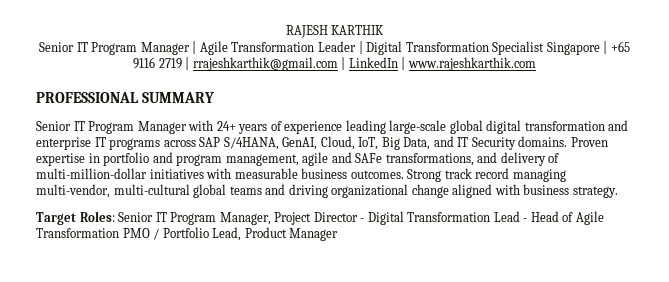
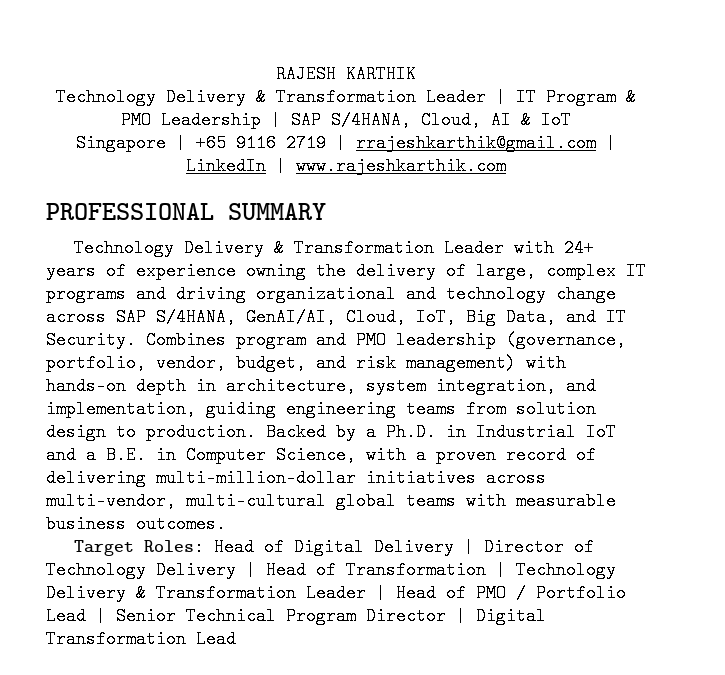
- Senior IT Program Manager | Agile Transformation Leader | Digital Transformation Specialist Singapore | +65 9116 2719 | rrajeshkarthik@gmail.com | LinkedIn | www.rajeshkarthik.com
+ Technology Delivery & Transformation Leader | IT Program & PMO Leadership | SAP S/4HANA, Cloud, AI & IoT
+ Singapore | +65 9116 2719 | rrajeshkarthik@gmail.com | LinkedIn | www.rajeshkarthik.com
- Senior IT Program Manager with 24+ years of experience leading large-scale global digital transformation and enterprise IT programs across SAP S/4HANA, GenAI, Cloud, IoT, Big Data, and IT Security domains. Proven expertise in portfolio and program management, agile and SAFe transformations, and delivery of multi-million-dollar initiatives with measurable business outcomes. Strong track record managing multi-vendor, multi-cultural global teams and driving organizational change aligned with business strategy.
- Target Roles: Senior IT Program Manager, Project Director - Digital Transformation Lead - Head of Agile Transformation PMO / Portfolio Lead, Product Manager
+ Technology Delivery & Transformation Leader with 24+ years of experience owning the delivery of large, complex IT programs and driving organizational and technology change across SAP S/4HANA, GenAI/AI, Cloud, IoT, Big Data, and IT Security. Combines program and PMO leadership (governance, portfolio, vendor, budget, and risk management) with hands-on depth in architecture, system integration, and implementation, guiding engineering teams from solution design to production. Backed by a Ph.D. in Industrial IoT and a B.E. in Computer Science, with a proven record of delivering multi-million-dollar initiatives across multi-vendor, multi-cultural global teams with measurable business outcomes.
+ Target Roles: Head of Digital Delivery | Director of Technology Delivery | Head of Transformation | Technology Delivery & Transformation Leader | Head of PMO / Portfolio Lead | Senior Technical Program Director | Digital Transformation Lead

